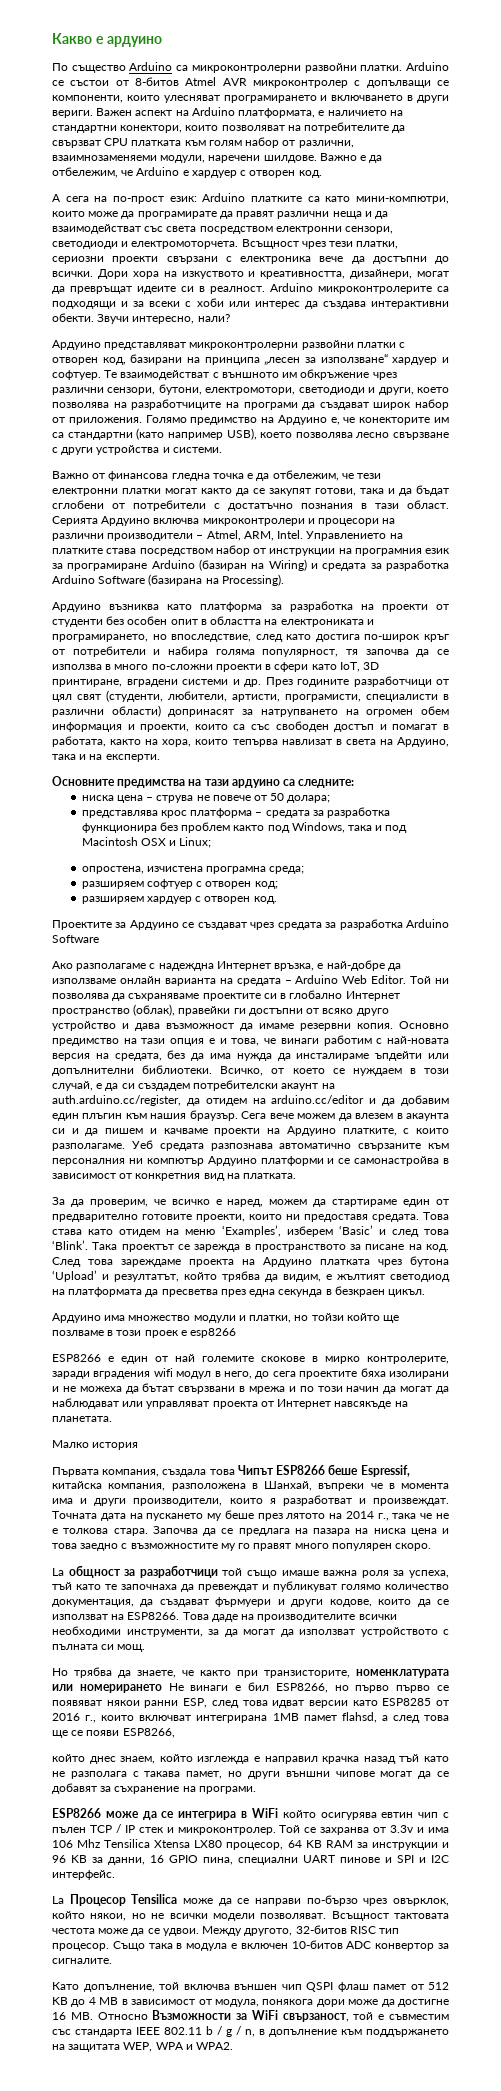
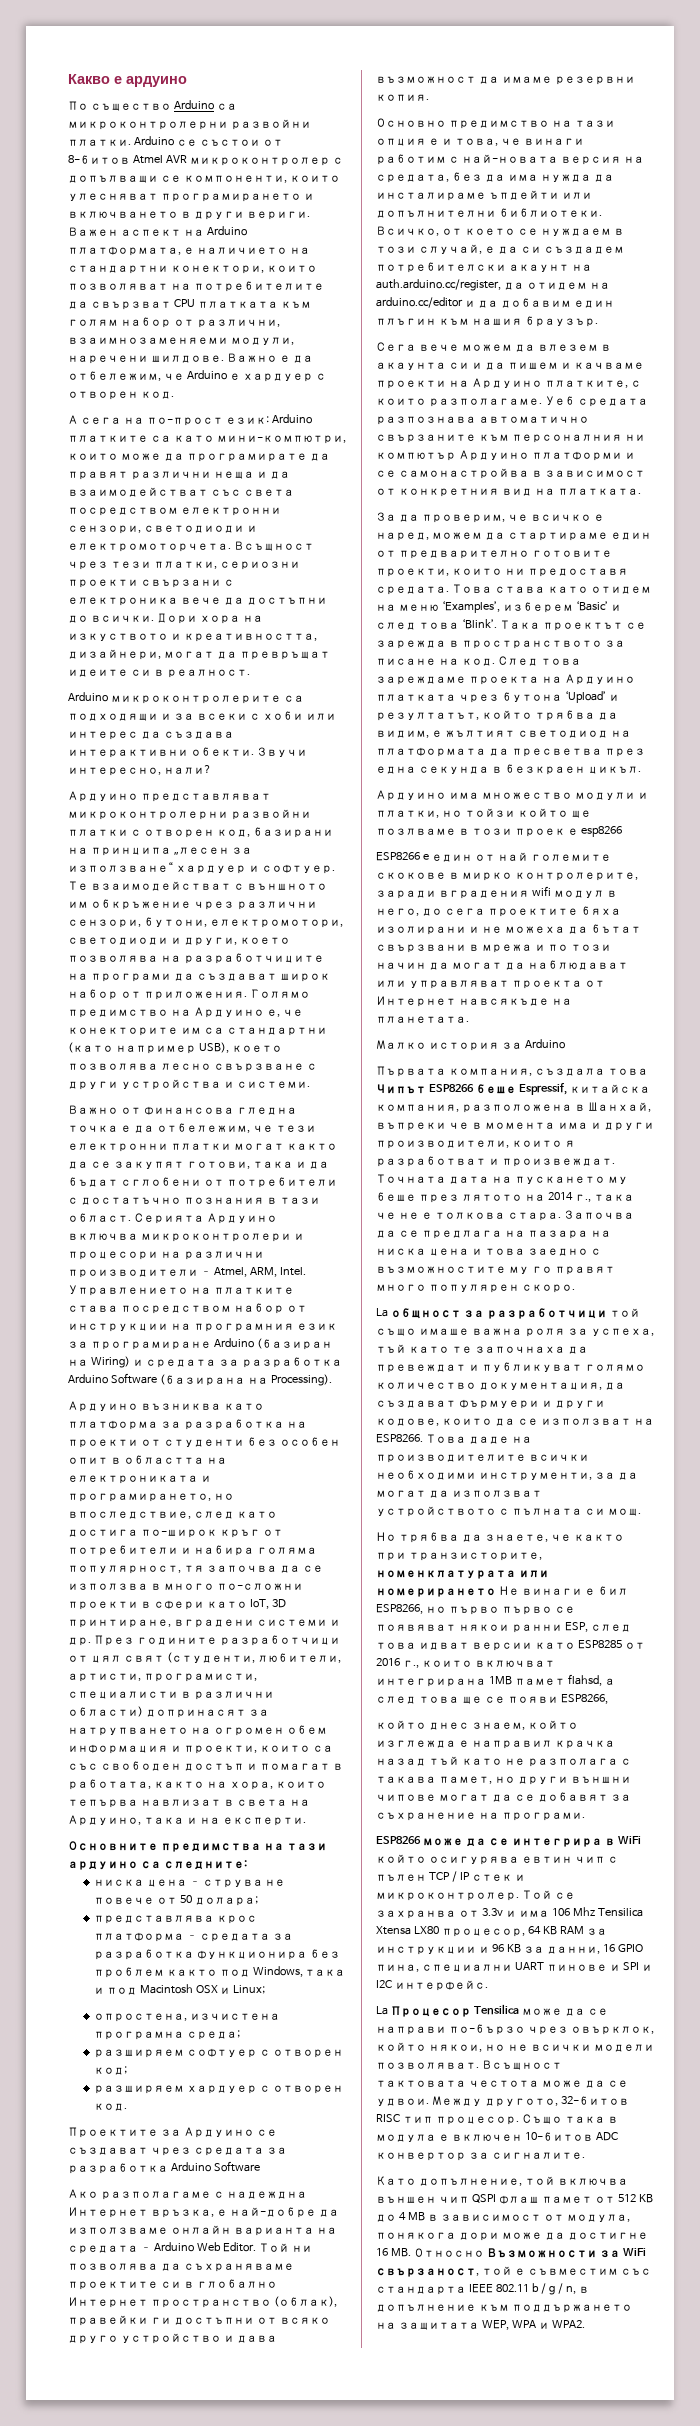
- Дори хора на изкуството и креативността, дизайнери, могат да превръщат идеите си в реалност. Arduino микроконтролерите са подходящи и за всеки с хоби или интерес да създава интерактивни обекти.
+ Дори хора на изкуството и креативността, дизайнери, могат да превръщат идеите си в реалност.
+ Arduino микроконтролерите са подходящи и за всеки с хоби или интерес да създава интерактивни обекти.
- Той ни позволява да съхраняваме проектите си в глобално Интернет пространство (облак), правейки ги достъпни от всяко друго устройство и дава възможност да имаме резервни копия. Основно предимство на тази опция е и това, че винаги работим с най-новата версия на средата, без да има нужда да инсталираме ъпдейти или допълнителни библиотеки.
+ Той ни позволява да съхраняваме проектите си в глобално Интернет пространство (облак), правейки ги достъпни от всяко друго устройство и дава възможност да имаме резервни копия.
+ Основно предимство на тази опция е и това, че винаги работим с най-новата версия на средата, без да има нужда да инсталираме ъпдейти или допълнителни библиотеки.
- Всичко, от което се нуждаем в този случай, е да си създадем потребителски акаунт на auth.arduino.cc/register, да отидем на arduino.cc/editor и да добавим един плъгин към нашия браузър. Сега вече можем да влезем в акаунта си и да пишем и качваме проекти на Ардуино платките, с които разполагаме.
+ Всичко, от което се нуждаем в този случай, е да си създадем потребителски акаунт на auth.arduino.cc/register, да отидем на arduino.cc/editor и да добавим един плъгин към нашия браузър.
+ Сега вече можем да влезем в акаунта си и да пишем и качваме проекти на Ардуино платките, с които разполагаме.
- Малко история
+ Малко история за Arduino

